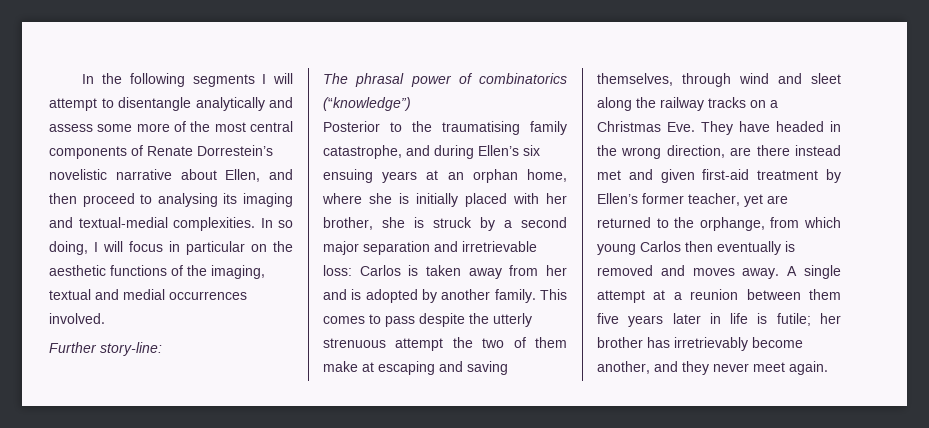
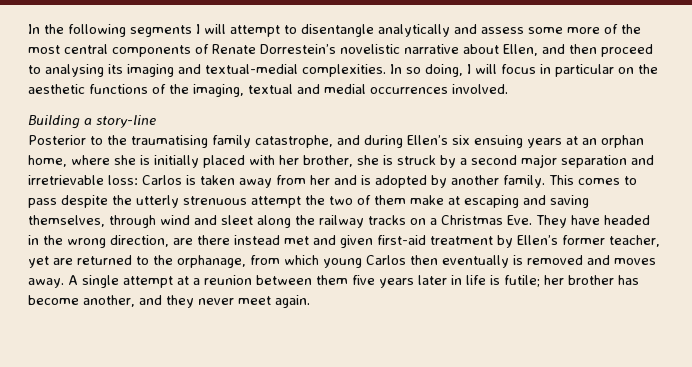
- Further story-line:
- The phrasal power of combinatorics (“knowledge”)
+ Building a story-line
- This comes to pass despite the utterly strenuous attempt the two of them make at escaping and saving themselves, through wind and sleet along the railway tracks on a Christmas Eve. They have headed in the wrong direction, are there instead met and given first-aid treatment by Ellen’s former teacher, yet are returned to the orphange, from which young Carlos then eventually is removed and moves away.
+ This comes to pass despite the utterly strenuous attempt the two of them make at escaping and saving themselves, through wind and sleet along the railway tracks on a Christmas Eve. They have headed in the wrong direction, are there instead met and given first-aid treatment by Ellen’s former teacher, yet are returned to the orphanage, from which young Carlos then eventually is removed and moves away.
- A single attempt at a reunion between them five years later in life is futile; her brother has irretrievably become another, and they never meet again.
+ A single attempt at a reunion between them five years later in life is futile; her brother has become another, and they never meet again.

